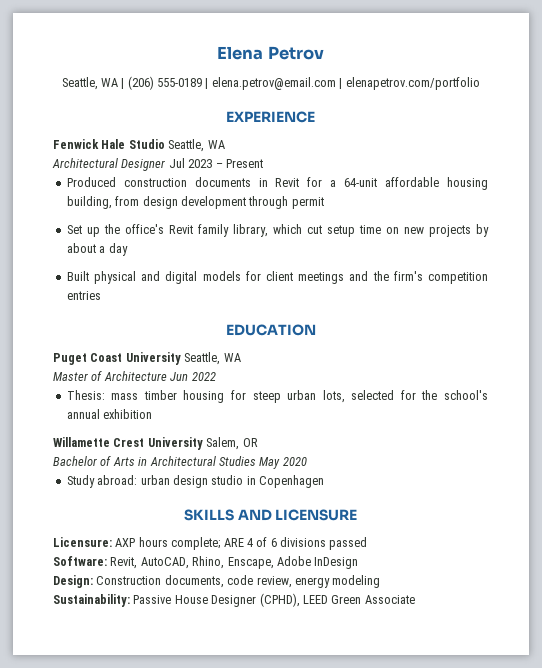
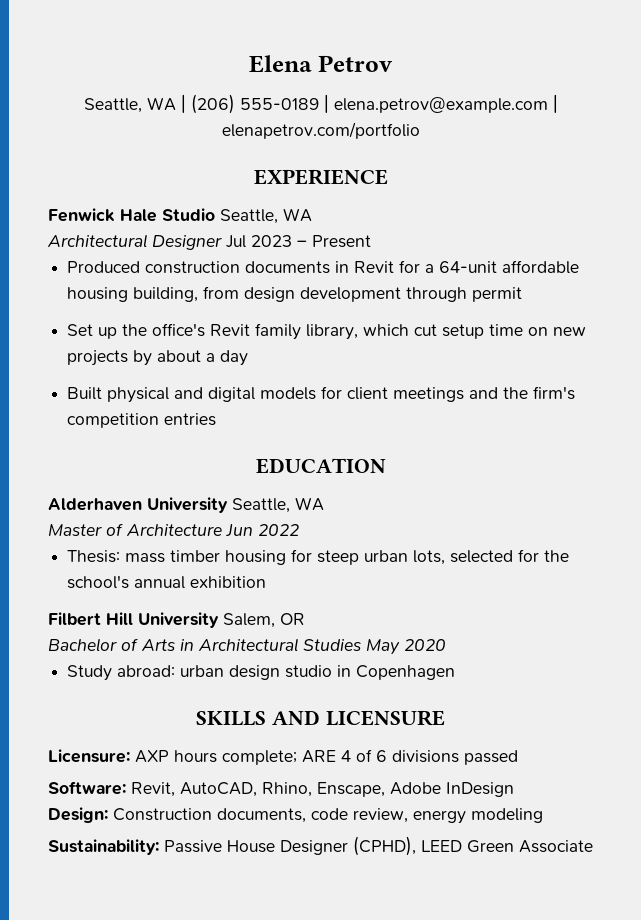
- Seattle, WA | (206) 555-0189 | elena.petrov@email.com | elenapetrov.com/portfolio
+ Seattle, WA | (206) 555-0189 | elena.petrov@example.com | elenapetrov.com/portfolio
- Puget Coast University Seattle, WA
+ Alderhaven University Seattle, WA
- Willamette Crest University Salem, OR
+ Filbert Hill University Salem, OR

